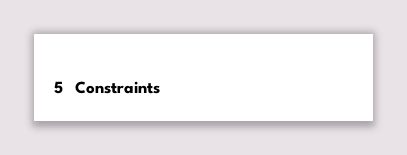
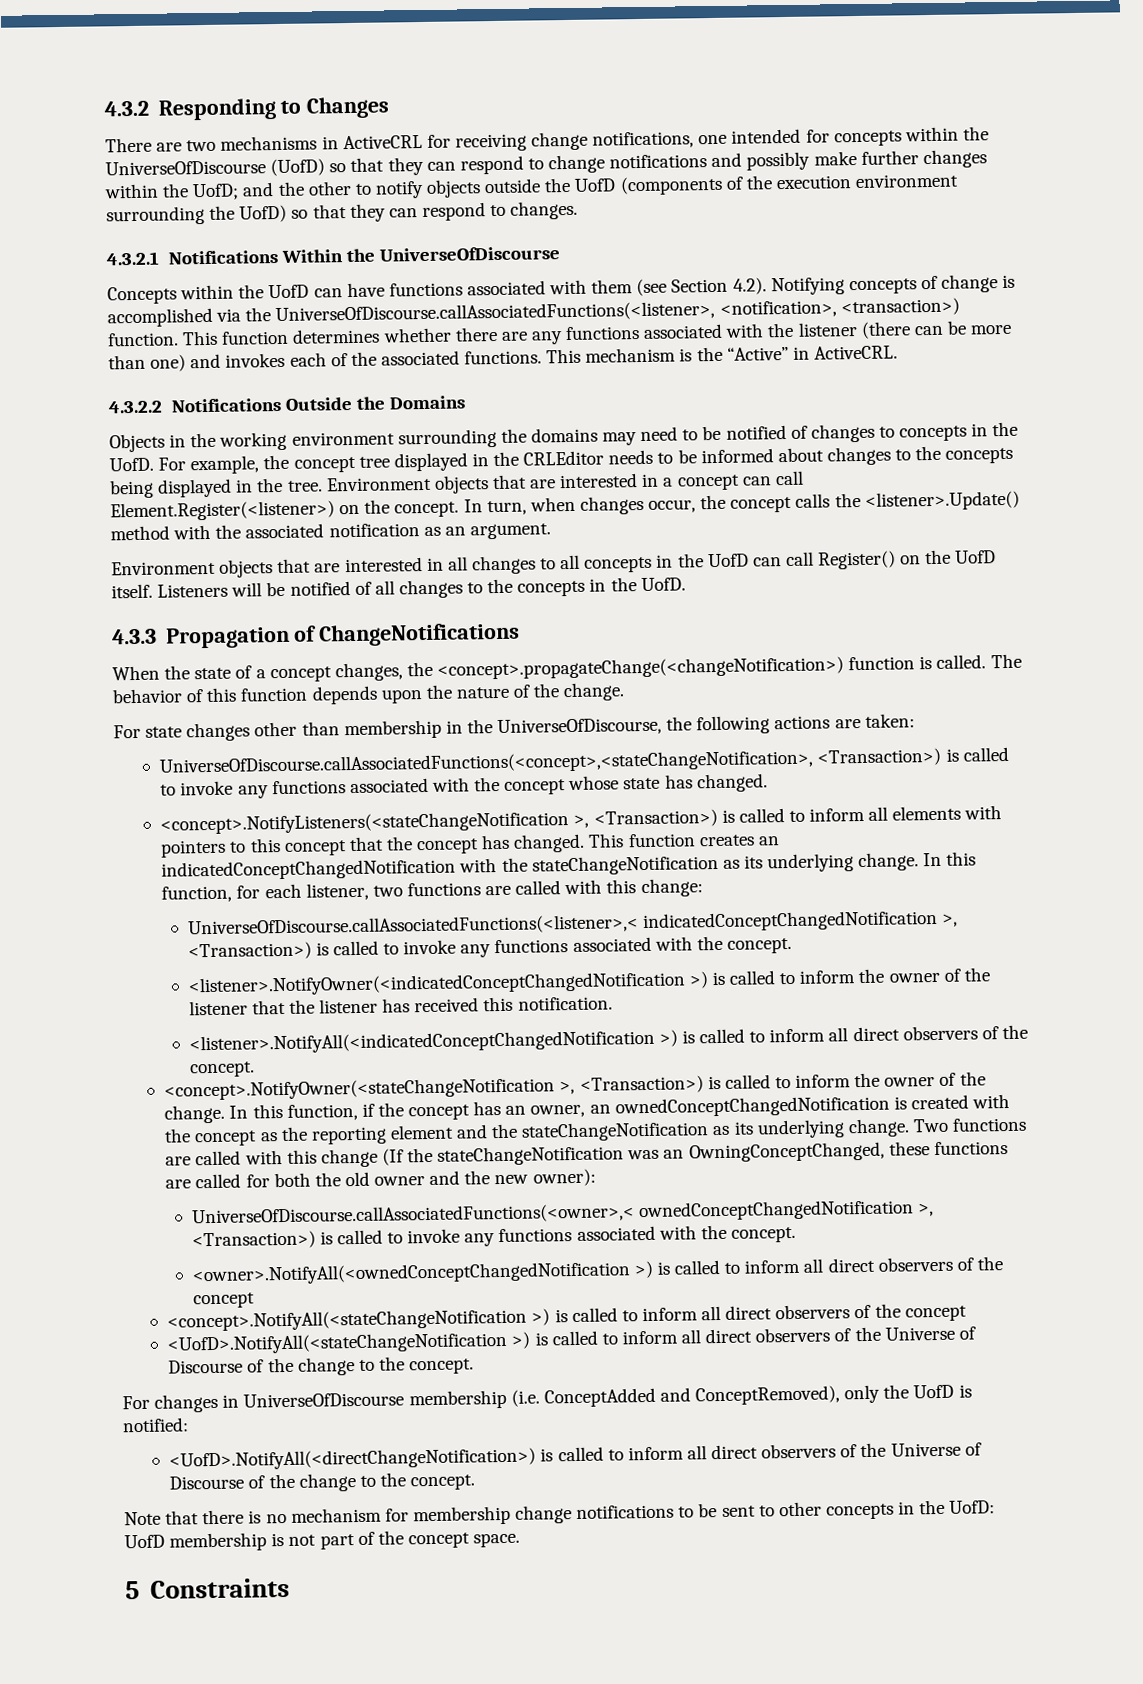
+ 4.3.2 Responding to Changes
+ There are two mechanisms in ActiveCRL for receiving change notifications, one intended for concepts within the UniverseOfDiscourse (UofD) so that they can respond to change notifications and possibly make further changes within the UofD; and the other to notify objects outside the UofD (components of the execution environment surrounding the UofD) so that they can respond to changes.
+ 4.3.2.1 Notifications Within the UniverseOfDiscourse
+ Concepts within the UofD can have functions associated with them (see Section 4.2). Notifying concepts of change is accomplished via the UniverseOfDiscourse.callAssociatedFunctions(<listener>, <notification>, <transaction>) function. This function determines whether there are any functions associated with the listener (there can be more than one) and invokes each of the associated functions. This mechanism is the “Active” in ActiveCRL.
+ 4.3.2.2 Notifications Outside the Domains
+ Objects in the working environment surrounding the domains may need to be notified of changes to concepts in the UofD. For example, the concept tree displayed in the CRLEditor needs to be informed about changes to the concepts being displayed in the tree. Environment objects that are interested in a concept can call Element.Register(<listener>) on the concept. In turn, when changes occur, the concept calls the <listener>.Update() method with the associated notification as an argument.
+ Environment objects that are interested in all changes to all concepts in the UofD can call Register() on the UofD itself. Listeners will be notified of all changes to the concepts in the UofD.
+ 4.3.3 Propagation of ChangeNotifications
+ When the state of a concept changes, the <concept>.propagateChange(<changeNotification>) function is called. The behavior of this function depends upon the nature of the change.
+ For state changes other than membership in the UniverseOfDiscourse, the following actions are taken:
+ UniverseOfDiscourse.callAssociatedFunctions(<concept>,<stateChangeNotification>, <Transaction>) is called to invoke any functions associated with the concept whose state has changed.
+ <concept>.NotifyListeners(<stateChangeNotification >, <Transaction>) is called to inform all elements with pointers to this concept that the concept has changed. This function creates an indicatedConceptChangedNotification with the stateChangeNotification as its underlying change. In this function, for each listener, two functions are called with this change:
+ UniverseOfDiscourse.callAssociatedFunctions(<listener>,< indicatedConceptChangedNotification >, <Transaction>) is called to invoke any functions associated with the concept.
+ <listener>.NotifyOwner(<indicatedConceptChangedNotification >) is called to inform the owner of the listener that the listener has received this notification.
+ <listener>.NotifyAll(<indicatedConceptChangedNotification >) is called to inform all direct observers of the concept.
+ <concept>.NotifyOwner(<stateChangeNotification >, <Transaction>) is called to inform the owner of the change. In this function, if the concept has an owner, an ownedConceptChangedNotification is created with the concept as the reporting element and the stateChangeNotification as its underlying change. Two functions are called with this change (If the stateChangeNotification was an OwningConceptChanged, these functions are called for both the old owner and the new owner):
+ UniverseOfDiscourse.callAssociatedFunctions(<owner>,< ownedConceptChangedNotification >, <Transaction>) is called to invoke any functions associated with the concept.
+ <owner>.NotifyAll(<ownedConceptChangedNotification >) is called to inform all direct observers of the concept
+ <concept>.NotifyAll(<stateChangeNotification >) is called to inform all direct observers of the concept
+ <UofD>.NotifyAll(<stateChangeNotification >) is called to inform all direct observers of the Universe of Discourse of the change to the concept.
+ For changes in UniverseOfDiscourse membership (i.e. ConceptAdded and ConceptRemoved), only the UofD is notified:
+ <UofD>.NotifyAll(<directChangeNotification>) is called to inform all direct observers of the Universe of Discourse of the change to the concept.
+ Note that there is no mechanism for membership change notifications to be sent to other concepts in the UofD: UofD membership is not part of the concept space.

